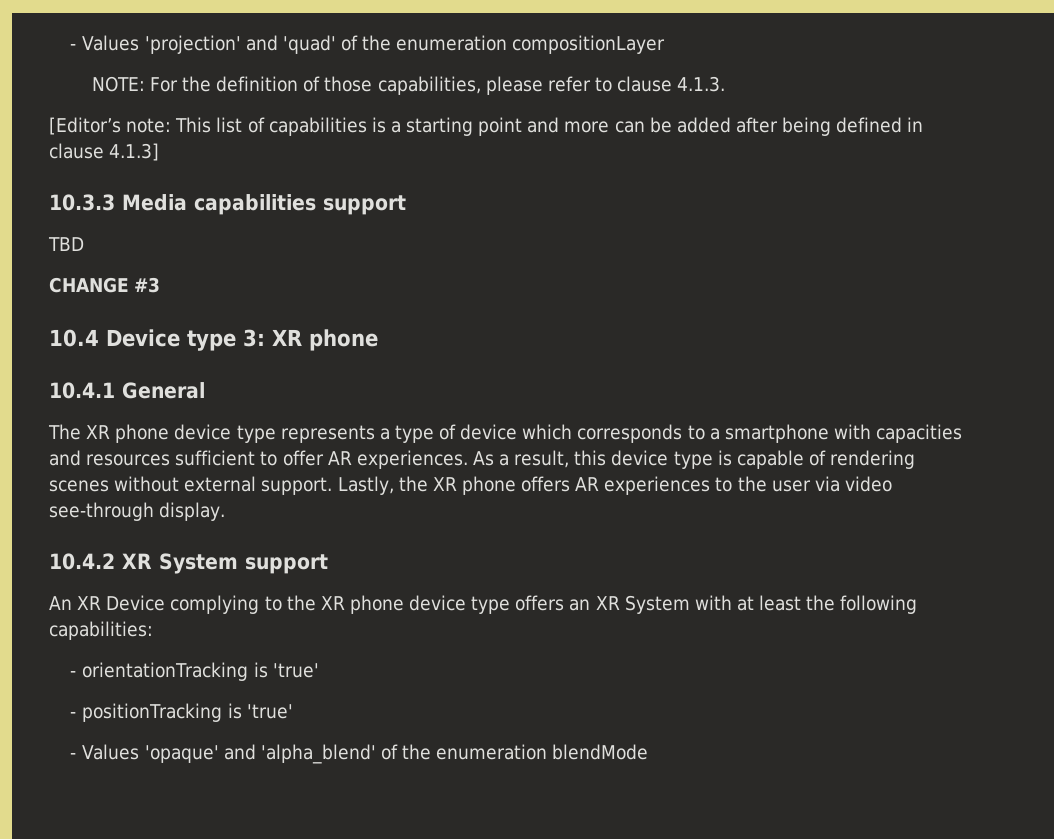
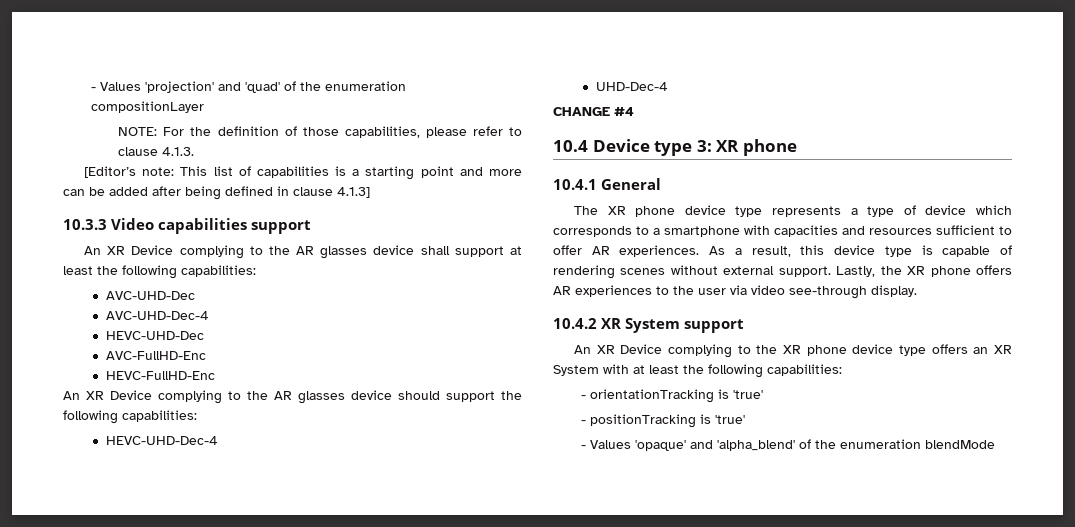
- 10.3.3 Media capabilities support
+ 10.3.3 Video capabilities support
- TBD
+ An XR Device complying to the AR glasses device shall support at least the following capabilities:
+ AVC-UHD-Dec
+ AVC-UHD-Dec-4
+ HEVC-UHD-Dec
+ AVC-FullHD-Enc
+ HEVC-FullHD-Enc
+ An XR Device complying to the AR glasses device should support the following capabilities:
+ HEVC-UHD-Dec-4
+ UHD-Dec-4
- CHANGE #3
+ CHANGE #4

